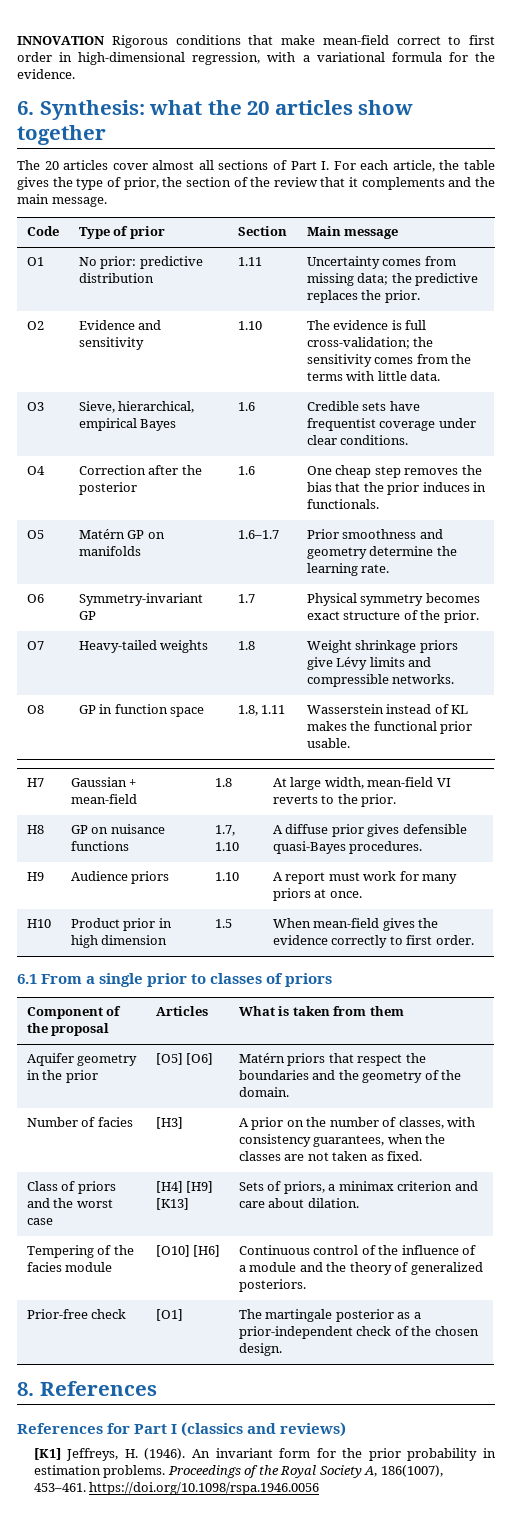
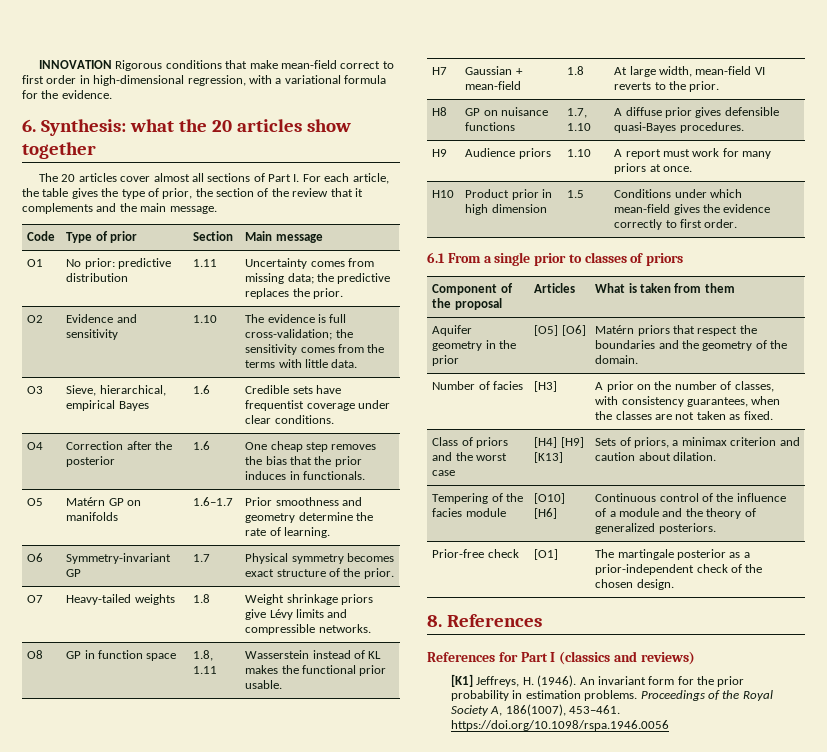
- O5 | Matérn GP on manifolds | 1.6–1.7 | Prior smoothness and geometry determine the learning rate.
+ O5 | Matérn GP on manifolds | 1.6–1.7 | Prior smoothness and geometry determine the rate of learning.
- H10 | Product prior in high dimension | 1.5 | When mean-field gives the evidence correctly to first order.
+ H10 | Product prior in high dimension | 1.5 | Conditions under which mean-field gives the evidence correctly to first order.
- Class of priors and the worst case | [H4] [H9] [K13] | Sets of priors, a minimax criterion and care about dilation.
+ Class of priors and the worst case | [H4] [H9] [K13] | Sets of priors, a minimax criterion and caution about dilation.

